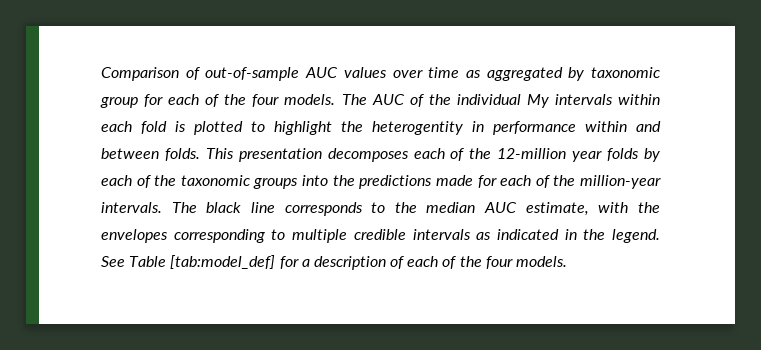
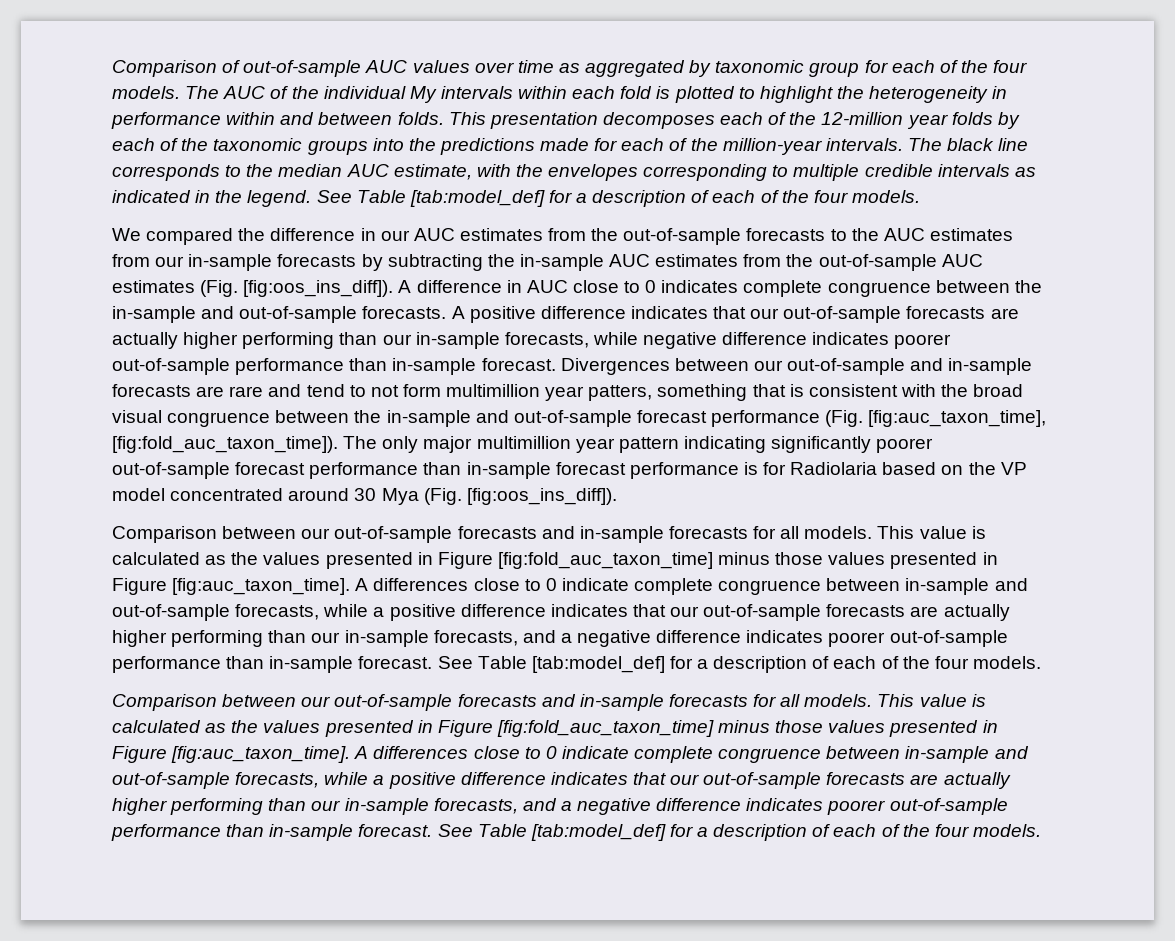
- The AUC of the individual My intervals within each fold is plotted to highlight the heterogentity in performance within and between folds.
+ The AUC of the individual My intervals within each fold is plotted to highlight the heterogeneity in performance within and between folds.
+ We compared the difference in our AUC estimates from the out-of-sample forecasts to the AUC estimates from our in-sample forecasts by subtracting the in-sample AUC estimates from the out-of-sample AUC estimates (Fig. [fig:oos_ins_diff]). A difference in AUC close to 0 indicates complete congruence between the in-sample and out-of-sample forecasts. A positive difference indicates that our out-of-sample forecasts are actually higher performing than our in-sample forecasts, while negative difference indicates poorer out-of-sample performance than in-sample forecast. Divergences between our out-of-sample and in-sample forecasts are rare and tend to not form multimillion year patters, something that is consistent with the broad visual congruence between the in-sample and out-of-sample forecast performance (Fig. [fig:auc_taxon_time], [fig:fold_auc_taxon_time]). The only major multimillion year pattern indicating significantly poorer out-of-sample forecast performance than in-sample forecast performance is for Radiolaria based on the VP model concentrated around 30 Mya (Fig. [fig:oos_ins_diff]).
+ Comparison between our out-of-sample forecasts and in-sample forecasts for all models. This value is calculated as the values presented in Figure [fig:fold_auc_taxon_time] minus those values presented in Figure [fig:auc_taxon_time]. A differences close to 0 indicate complete congruence between in-sample and out-of-sample forecasts, while a positive difference indicates that our out-of-sample forecasts are actually higher performing than our in-sample forecasts, and a negative difference indicates poorer out-of-sample performance than in-sample forecast. See Table [tab:model_def] for a description of each of the four models.
+ Comparison between our out-of-sample forecasts and in-sample forecasts for all models. This value is calculated as the values presented in Figure [fig:fold_auc_taxon_time] minus those values presented in Figure [fig:auc_taxon_time]. A differences close to 0 indicate complete congruence between in-sample and out-of-sample forecasts, while a positive difference indicates that our out-of-sample forecasts are actually higher performing than our in-sample forecasts, and a negative difference indicates poorer out-of-sample performance than in-sample forecast. See Table [tab:model_def] for a description of each of the four models.

